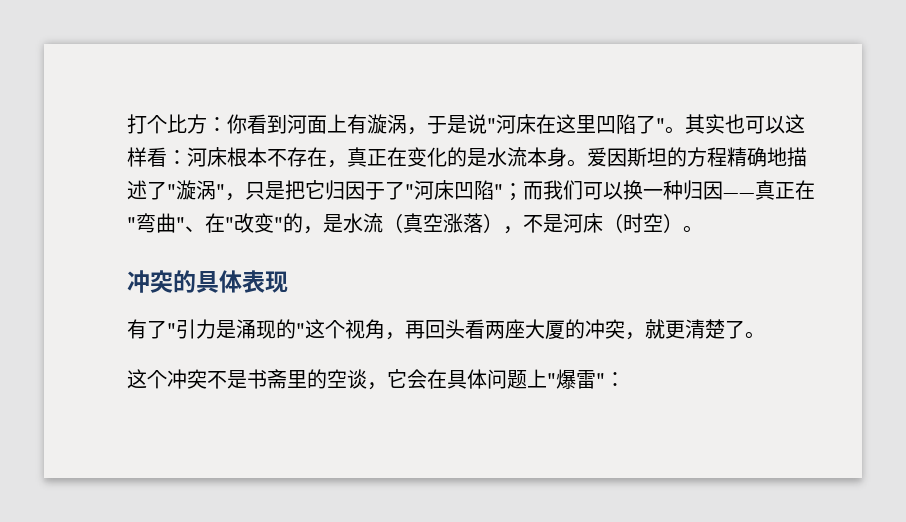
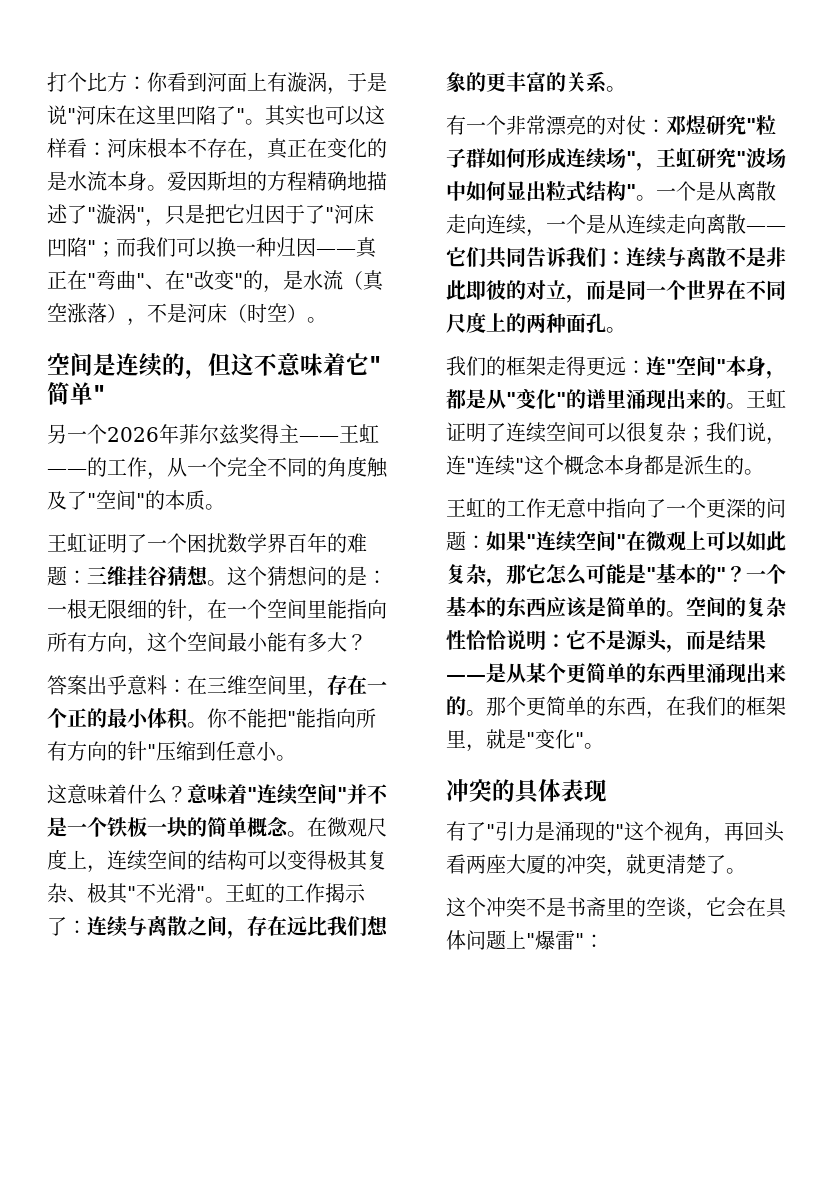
+ 空间是连续的，但这不意味着它"简单"
+ 另一个2026年菲尔兹奖得主——王虹——的工作，从一个完全不同的角度触及了"空间"的本质。
+ 王虹证明了一个困扰数学界百年的难题：三维挂谷猜想。这个猜想问的是：一根无限细的针，在一个空间里能指向所有方向，这个空间最小能有多大？
+ 答案出乎意料：在三维空间里，存在一个正的最小体积。你不能把"能指向所有方向的针"压缩到任意小。
+ 这意味着什么？意味着"连续空间"并不是一个铁板一块的简单概念。在微观尺度上，连续空间的结构可以变得极其复杂、极其"不光滑"。王虹的工作揭示了：连续与离散之间，存在远比我们想象的更丰富的关系。
+ 有一个非常漂亮的对仗：邓煜研究"粒子群如何形成连续场"，王虹研究"波场中如何显出粒式结构"。一个是从离散走向连续，一个是从连续走向离散——它们共同告诉我们：连续与离散不是非此即彼的对立，而是同一个世界在不同尺度上的两种面孔。
+ 我们的框架走得更远：连"空间"本身，都是从"变化"的谱里涌现出来的。王虹证明了连续空间可以很复杂；我们说，连"连续"这个概念本身都是派生的。
+ 王虹的工作无意中指向了一个更深的问题：如果"连续空间"在微观上可以如此复杂，那它怎么可能是"基本的"？一个基本的东西应该是简单的。空间的复杂性恰恰说明：它不是源头，而是结果——是从某个更简单的东西里涌现出来的。那个更简单的东西，在我们的框架里，就是"变化"。

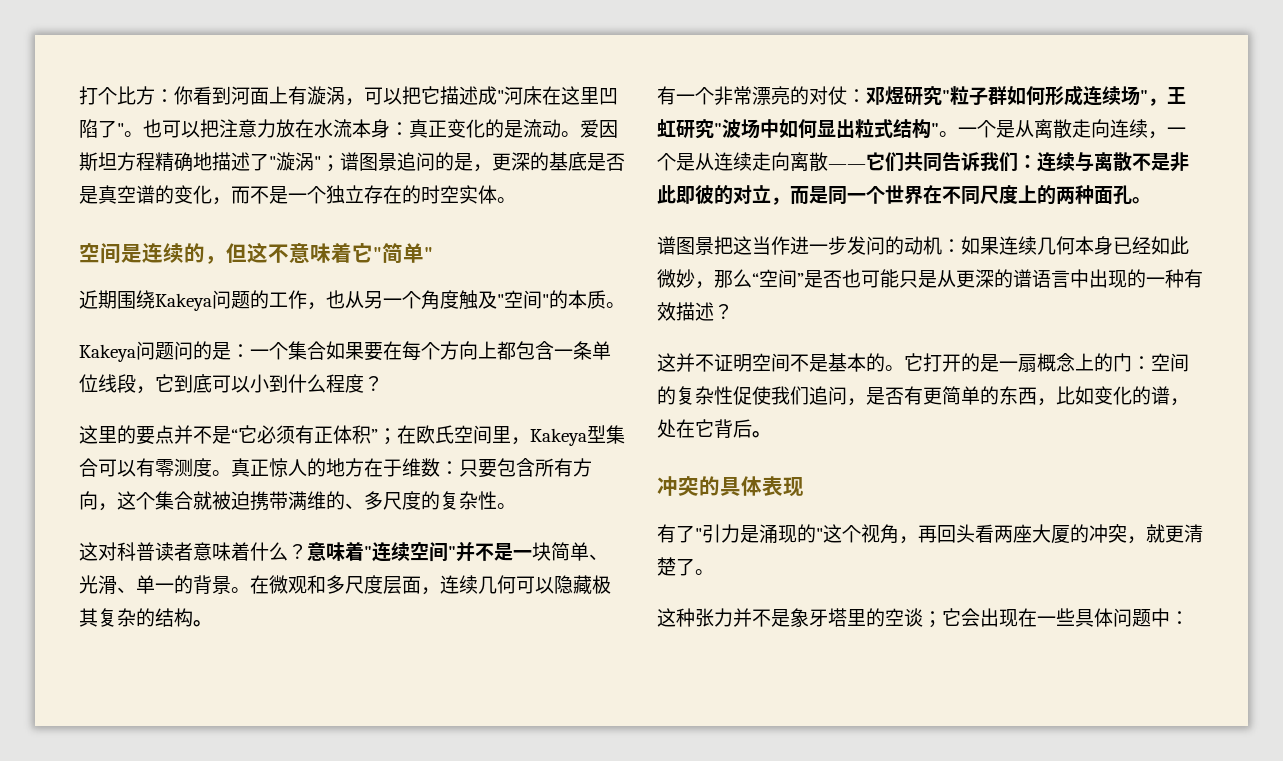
- 打个比方：你看到河面上有漩涡，于是说"河床在这里凹陷了"。
+ 打个比方：你看到河面上有漩涡，可以把它描述成"河床在这里凹陷了"。
- 其实也可以这样看：河床根本不存在，真正在变化的是水流本身。
+ 也可以把注意力放在水流本身：真正变化的是流动。
- 爱因斯坦的方程精确地描述了"漩涡"，只是把它归因于了"河床凹陷"；而我们可以换一种归因——真正在"弯曲"、在"改变"的，是水流（真空涨落），不是河床（时空）。
+ 爱因斯坦方程精确地描述了"漩涡"；谱图景追问的是，更深的基底是否是真空谱的变化，而不是一个独立存在的时空实体。
- 另一个2026年菲尔兹奖得主——王虹——的工作，从一个完全不同的角度触及了"空间"的本质。
+ 近期围绕Kakeya问题的工作，也从另一个角度触及"空间"的本质。
- 王虹证明了一个困扰数学界百年的难题：三维挂谷猜想。这个猜想问的是：一根无限细的针，在一个空间里能指向所有方向，这个空间最小能有多大？
- 答案出乎意料：在三维空间里，存在一个正的最小体积。你不能把"能指向所有方向的针"压缩到任意小。
- 这意味着什么？
+ Kakeya问题问的是：一个集合如果要在每个方向上都包含一条单位线段，它到底可以小到什么程度？
+ 这里的要点并不是“它必须有正体积”；在欧氏空间里，Kakeya型集合可以有零测度。真正惊人的地方在于维数：只要包含所有方向，这个集合就被迫携带满维的、多尺度的复杂性。
+ 这对科普读者意味着什么？
- 意味着"连续空间"并不是一个铁板一块的简单概念。在微观尺度上，连续空间的结构可以变得极其复杂、极其"不光滑"。王虹的工作揭示了：连续与离散之间，存在远比我们想象的更丰富的关系。
+ 意味着"连续空间"并不是一块简单、光滑、单一的背景。在微观和多尺度层面，连续几何可以隐藏极其复杂的结构。
- 我们的框架走得更远：连"空间"本身，都是从"变化"的谱里涌现出来的。王虹证明了连续空间可以很复杂；我们说，连"连续"这个概念本身都是派生的。
- 王虹的工作无意中指向了一个更深的问题：如果"连续空间"在微观上可以如此复杂，那它怎么可能是"基本的"？一个基本的东西应该是简单的。空间的复杂性恰恰说明：它不是源头，而是结果——是从某个更简单的东西里涌现出来的。那个更简单的东西，在我们的框架里，就是"变化"。
+ 谱图景把这当作进一步发问的动机：如果连续几何本身已经如此微妙，那么“空间”是否也可能只是从更深的谱语言中出现的一种有效描述？
+ 这并不证明空间不是基本的。它打开的是一扇概念上的门：空间的复杂性促使我们追问，是否有更简单的东西，比如变化的谱，处在它背后。
- 这个冲突不是书斋里的空谈，它会在具体问题上"爆雷"：
+ 这种张力并不是象牙塔里的空谈；它会出现在一些具体问题中：

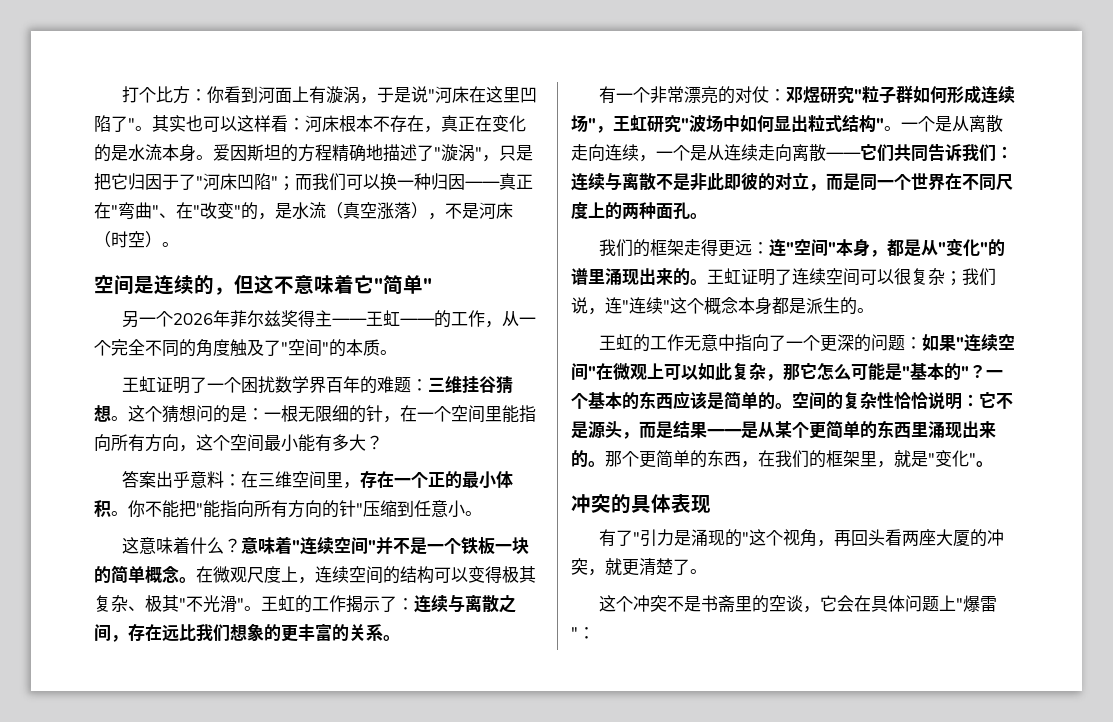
- 打个比方：你看到河面上有漩涡，可以把它描述成"河床在这里凹陷了"。
+ 打个比方：你看到河面上有漩涡，于是说"河床在这里凹陷了"。
- 也可以把注意力放在水流本身：真正变化的是流动。
+ 其实也可以这样看：河床根本不存在，真正在变化的是水流本身。
- 爱因斯坦方程精确地描述了"漩涡"；谱图景追问的是，更深的基底是否是真空谱的变化，而不是一个独立存在的时空实体。
+ 爱因斯坦的方程精确地描述了"漩涡"，只是把它归因于了"河床凹陷"；而我们可以换一种归因——真正在"弯曲"、在"改变"的，是水流（真空涨落），不是河床（时空）。
- 近期围绕Kakeya问题的工作，也从另一个角度触及"空间"的本质。
+ 另一个2026年菲尔兹奖得主——王虹——的工作，从一个完全不同的角度触及了"空间"的本质。
- Kakeya问题问的是：一个集合如果要在每个方向上都包含一条单位线段，它到底可以小到什么程度？
- 这里的要点并不是“它必须有正体积”；在欧氏空间里，Kakeya型集合可以有零测度。真正惊人的地方在于维数：只要包含所有方向，这个集合就被迫携带满维的、多尺度的复杂性。
- 这对科普读者意味着什么？
+ 王虹证明了一个困扰数学界百年的难题：三维挂谷猜想。这个猜想问的是：一根无限细的针，在一个空间里能指向所有方向，这个空间最小能有多大？
+ 答案出乎意料：在三维空间里，存在一个正的最小体积。你不能把"能指向所有方向的针"压缩到任意小。
+ 这意味着什么？
- 意味着"连续空间"并不是一块简单、光滑、单一的背景。在微观和多尺度层面，连续几何可以隐藏极其复杂的结构。
+ 意味着"连续空间"并不是一个铁板一块的简单概念。在微观尺度上，连续空间的结构可以变得极其复杂、极其"不光滑"。王虹的工作揭示了：连续与离散之间，存在远比我们想象的更丰富的关系。
- 谱图景把这当作进一步发问的动机：如果连续几何本身已经如此微妙，那么“空间”是否也可能只是从更深的谱语言中出现的一种有效描述？
- 这并不证明空间不是基本的。它打开的是一扇概念上的门：空间的复杂性促使我们追问，是否有更简单的东西，比如变化的谱，处在它背后。
+ 我们的框架走得更远：连"空间"本身，都是从"变化"的谱里涌现出来的。王虹证明了连续空间可以很复杂；我们说，连"连续"这个概念本身都是派生的。
+ 王虹的工作无意中指向了一个更深的问题：如果"连续空间"在微观上可以如此复杂，那它怎么可能是"基本的"？一个基本的东西应该是简单的。空间的复杂性恰恰说明：它不是源头，而是结果——是从某个更简单的东西里涌现出来的。那个更简单的东西，在我们的框架里，就是"变化"。
- 这种张力并不是象牙塔里的空谈；它会出现在一些具体问题中：
+ 这个冲突不是书斋里的空谈，它会在具体问题上"爆雷"：

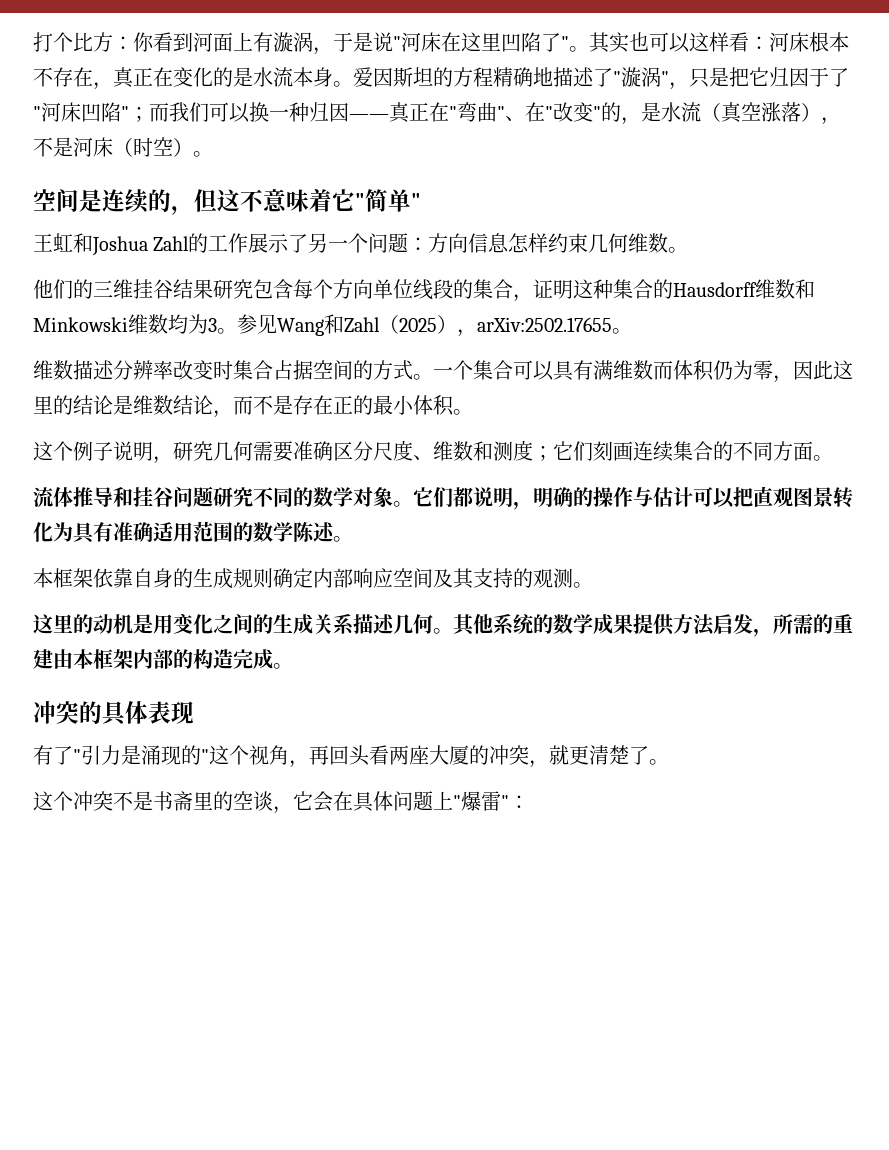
- 另一个2026年菲尔兹奖得主——王虹——的工作，从一个完全不同的角度触及了"空间"的本质。
- 王虹证明了一个困扰数学界百年的难题：三维挂谷猜想。这个猜想问的是：一根无限细的针，在一个空间里能指向所有方向，这个空间最小能有多大？
- 答案出乎意料：在三维空间里，存在一个正的最小体积。你不能把"能指向所有方向的针"压缩到任意小。
- 这意味着什么？意味着"连续空间"并不是一个铁板一块的简单概念。在微观尺度上，连续空间的结构可以变得极其复杂、极其"不光滑"。王虹的工作揭示了：连续与离散之间，存在远比我们想象的更丰富的关系。
- 有一个非常漂亮的对仗：邓煜研究"粒子群如何形成连续场"，王虹研究"波场中如何显出粒式结构"。一个是从离散走向连续，一个是从连续走向离散——它们共同告诉我们：连续与离散不是非此即彼的对立，而是同一个世界在不同尺度上的两种面孔。
- 我们的框架走得更远：连"空间"本身，都是从"变化"的谱里涌现出来的。王虹证明了连续空间可以很复杂；我们说，连"连续"这个概念本身都是派生的。
- 王虹的工作无意中指向了一个更深的问题：如果"连续空间"在微观上可以如此复杂，那它怎么可能是"基本的"？一个基本的东西应该是简单的。空间的复杂性恰恰说明：它不是源头，而是结果——是从某个更简单的东西里涌现出来的。那个更简单的东西，在我们的框架里，就是"变化"。
+ 王虹和Joshua Zahl的工作展示了另一个问题：方向信息怎样约束几何维数。
+ 他们的三维挂谷结果研究包含每个方向单位线段的集合，证明这种集合的Hausdorff维数和Minkowski维数均为3。参见Wang和Zahl（2025），arXiv:2502.17655。
+ 维数描述分辨率改变时集合占据空间的方式。一个集合可以具有满维数而体积仍为零，因此这里的结论是维数结论，而不是存在正的最小体积。
+ 这个例子说明，研究几何需要准确区分尺度、维数和测度；它们刻画连续集合的不同方面。
+ 流体推导和挂谷问题研究不同的数学对象。它们都说明，明确的操作与估计可以把直观图景转化为具有准确适用范围的数学陈述。
+ 本框架依靠自身的生成规则确定内部响应空间及其支持的观测。
+ 这里的动机是用变化之间的生成关系描述几何。其他系统的数学成果提供方法启发，所需的重建由本框架内部的构造完成。

